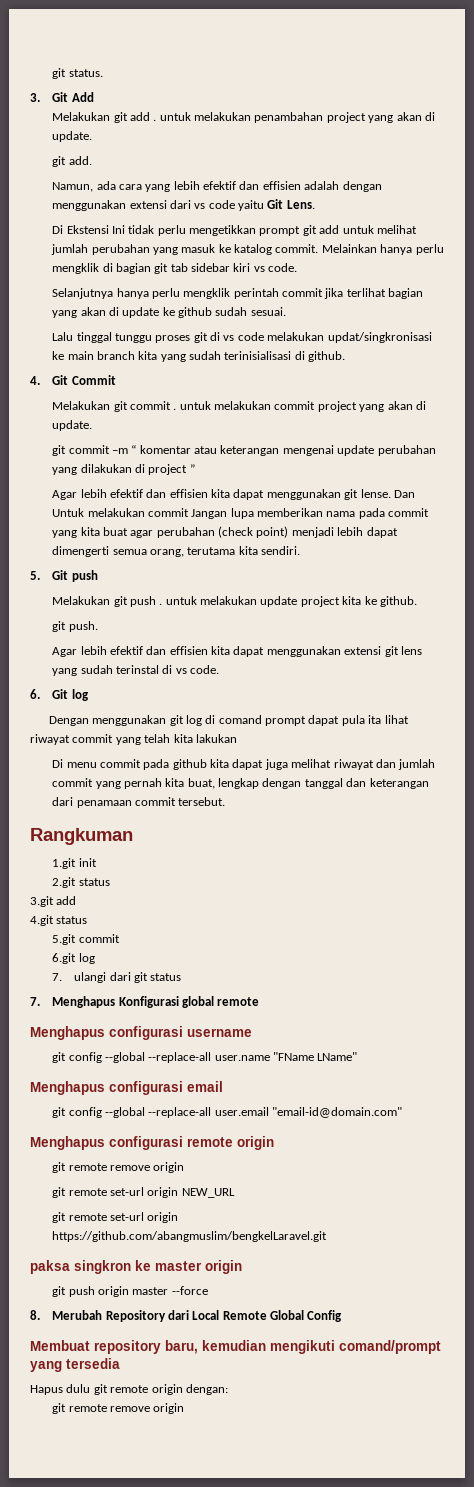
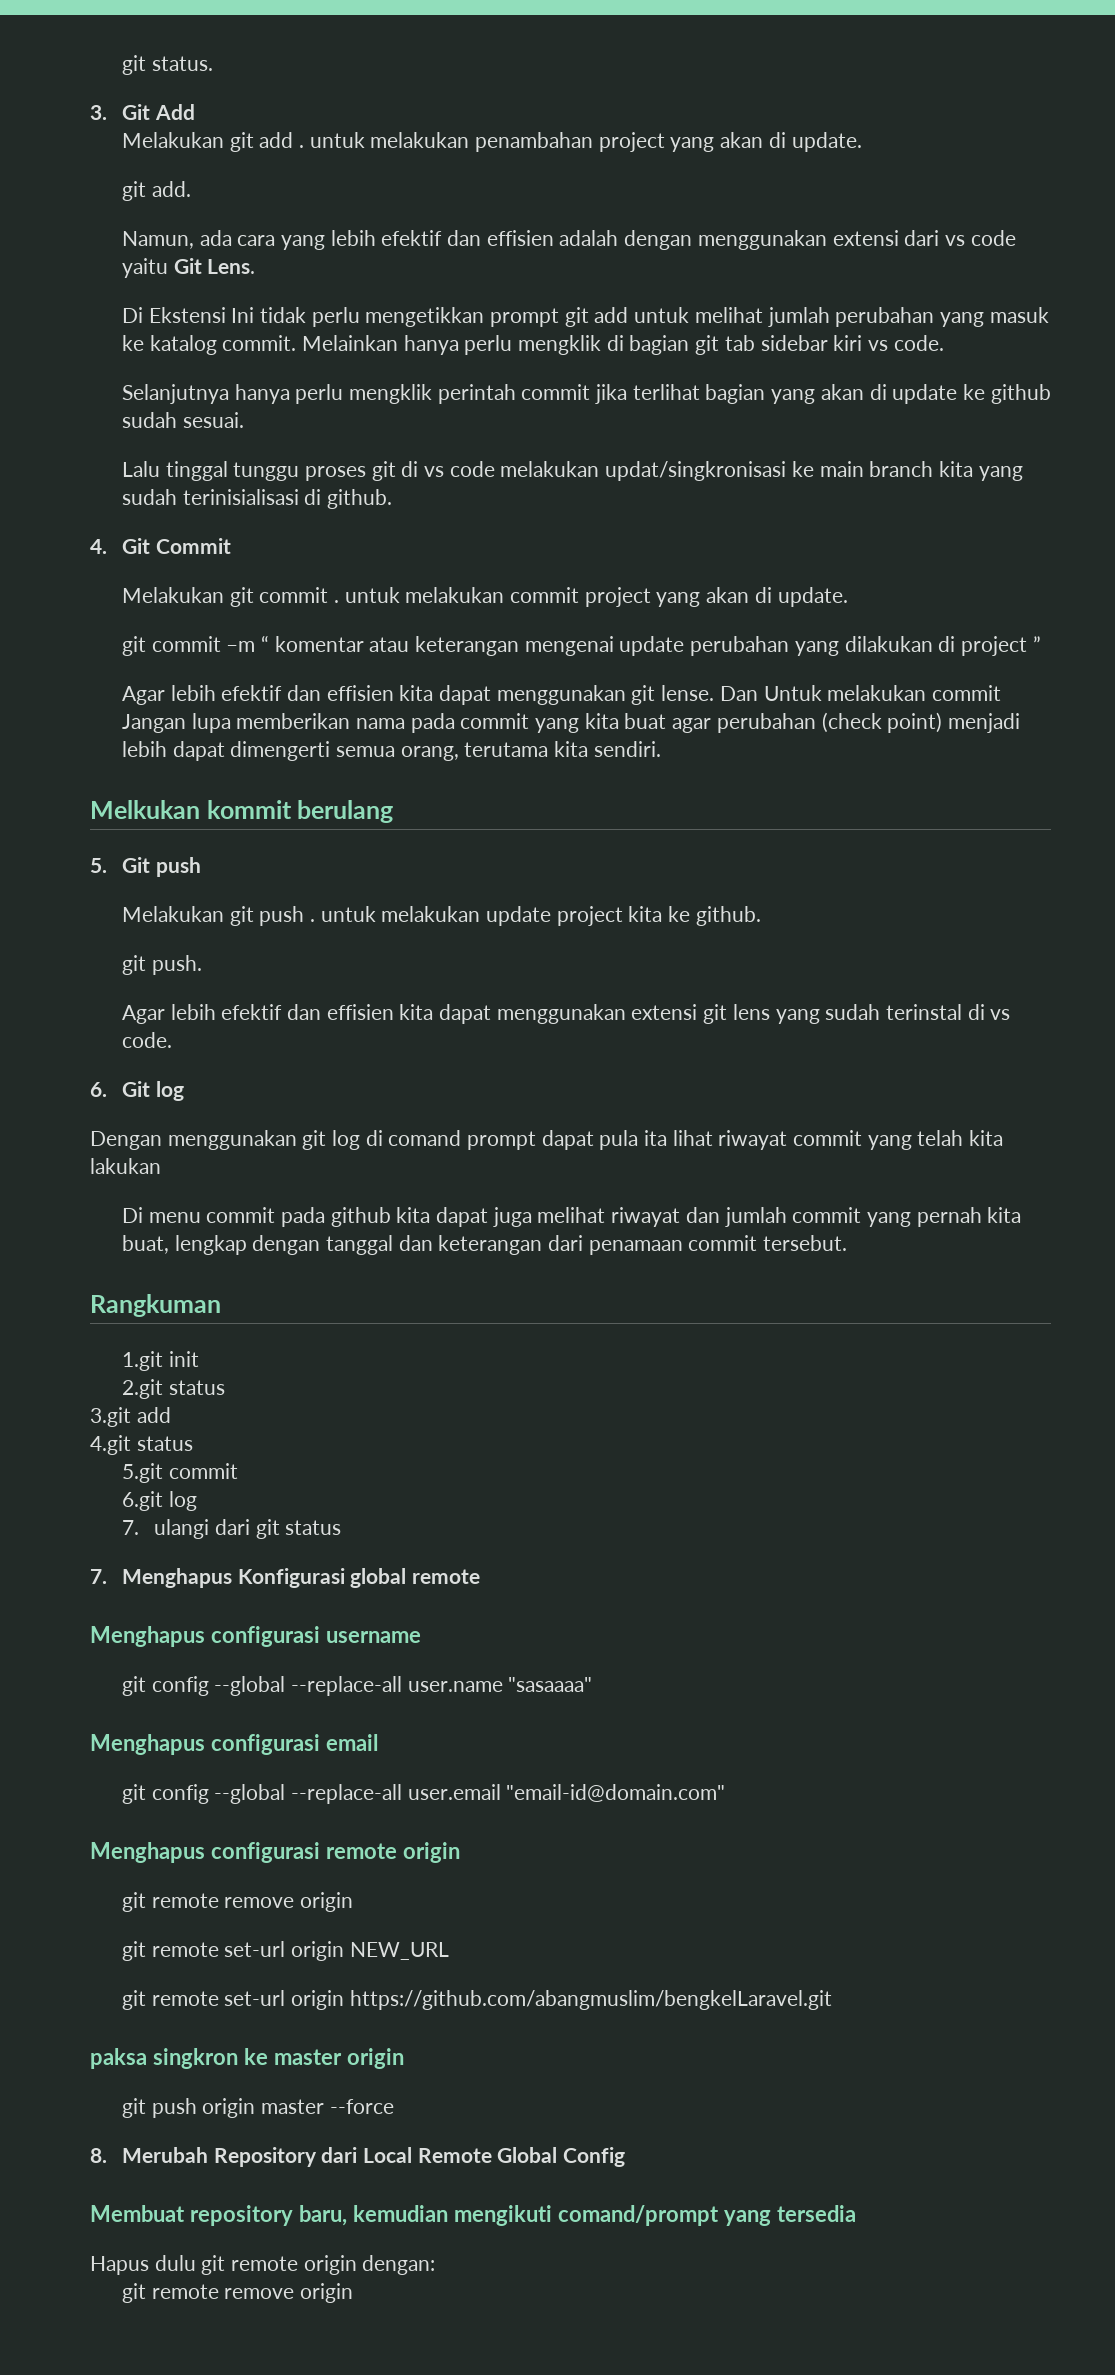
+ Melkukan kommit berulang
- git config --global --replace-all user.name "FName LName"
+ git config --global --replace-all user.name "sasaaaa"

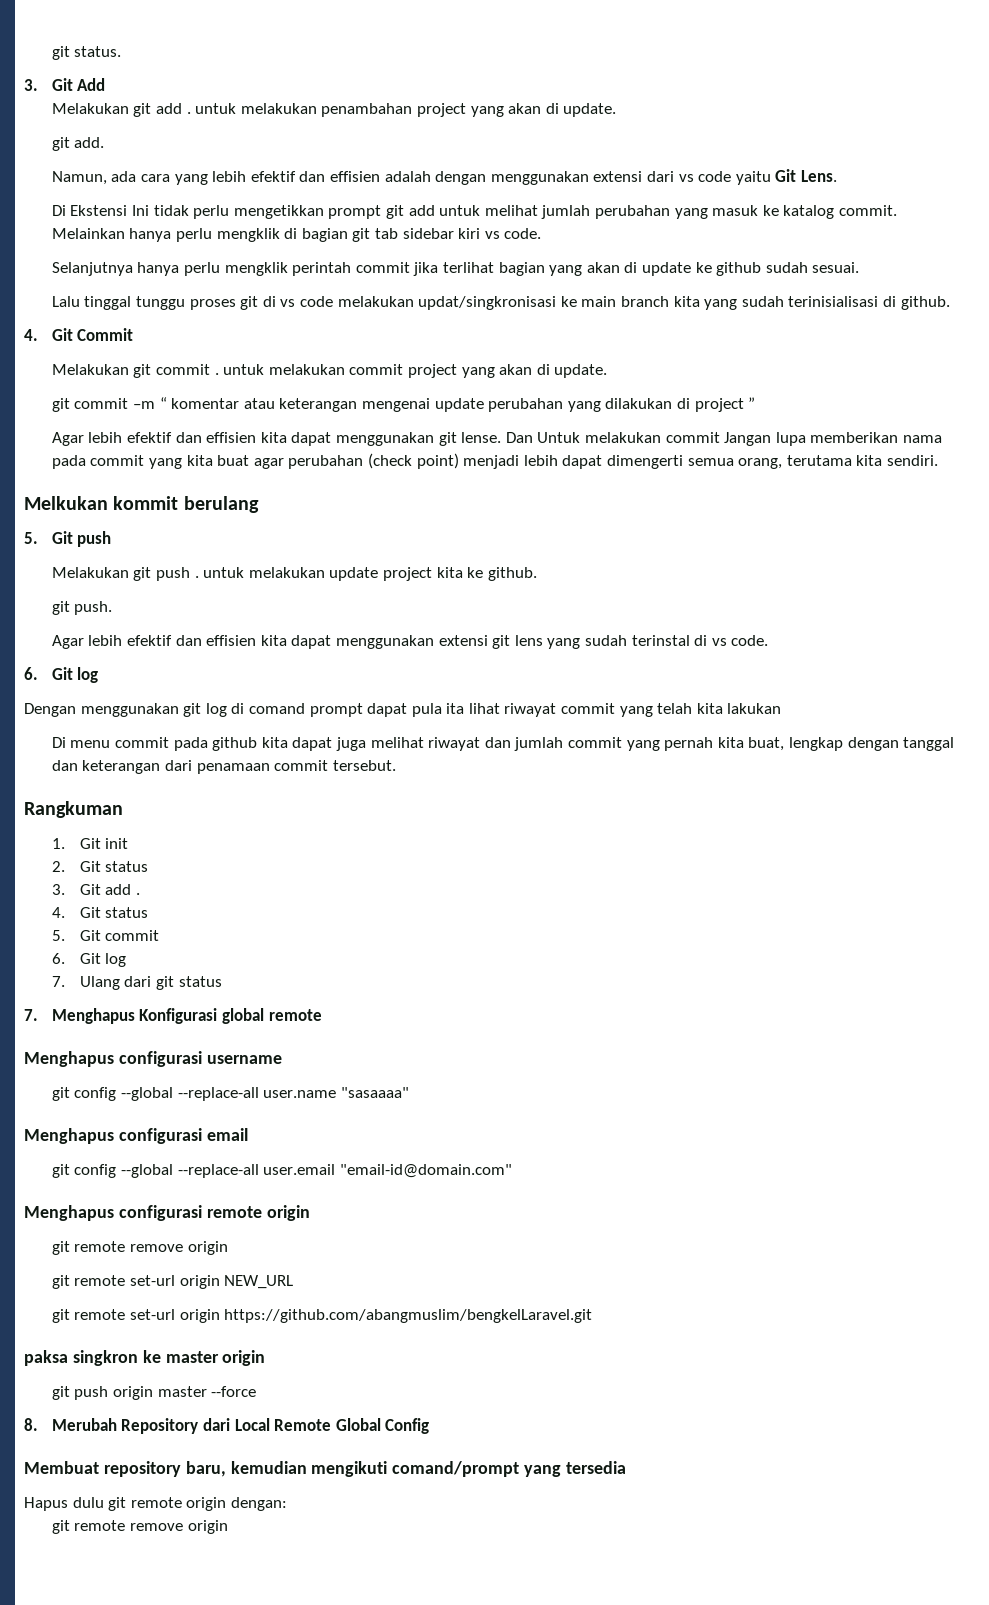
- 1.git init
+ 1. Git init
- 2.git status
- 3.git add
- 4.git status
- 5.git commit
- 6.git log
+ 2. Git status
+ 3. Git add .
+ 4. Git status
+ 5. Git commit
+ 6. Git log
- 7. ulangi dari git status
+ 7. Ulang dari git status

